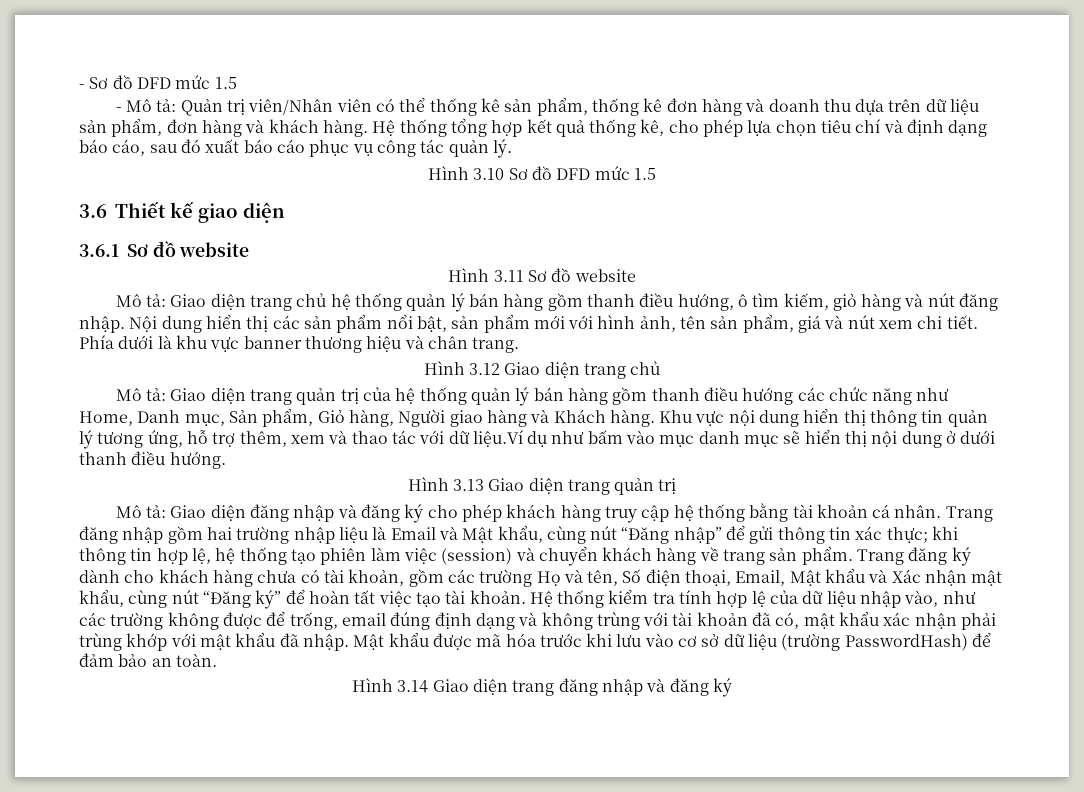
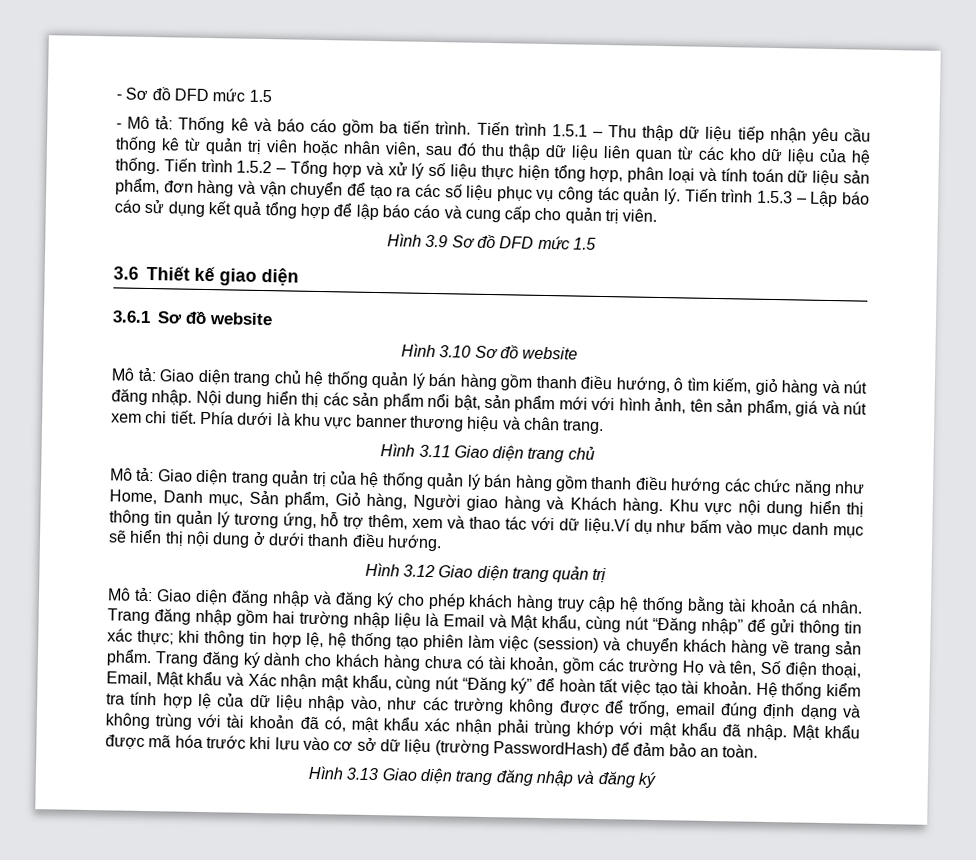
- - Mô tả: Quản trị viên/Nhân viên có thể thống kê sản phẩm, thống kê đơn hàng và doanh thu dựa trên dữ liệu sản phẩm, đơn hàng và khách hàng. Hệ thống tổng hợp kết quả thống kê, cho phép lựa chọn tiêu chí và định dạng báo cáo, sau đó xuất báo cáo phục vụ công tác quản lý.
- Hình 3.10 Sơ đồ DFD mức 1.5
+ - Mô tả: Thống kê và báo cáo gồm ba tiến trình. Tiến trình 1.5.1 – Thu thập dữ liệu tiếp nhận yêu cầu thống kê từ quản trị viên hoặc nhân viên, sau đó thu thập dữ liệu liên quan từ các kho dữ liệu của hệ thống. Tiến trình 1.5.2 – Tổng hợp và xử lý số liệu thực hiện tổng hợp, phân loại và tính toán dữ liệu sản phẩm, đơn hàng và vận chuyển để tạo ra các số liệu phục vụ công tác quản lý. Tiến trình 1.5.3 – Lập báo cáo sử dụng kết quả tổng hợp để lập báo cáo và cung cấp cho quản trị viên.
+ Hình 3.9 Sơ đồ DFD mức 1.5
- Hình 3.11 Sơ đồ website
+ Hình 3.10 Sơ đồ website
- Hình 3.12 Giao diện trang chủ
+ Hình 3.11 Giao diện trang chủ
- Hình 3.13 Giao diện trang quản trị
+ Hình 3.12 Giao diện trang quản trị
- Hình 3.14 Giao diện trang đăng nhập và đăng ký
+ Hình 3.13 Giao diện trang đăng nhập và đăng ký

